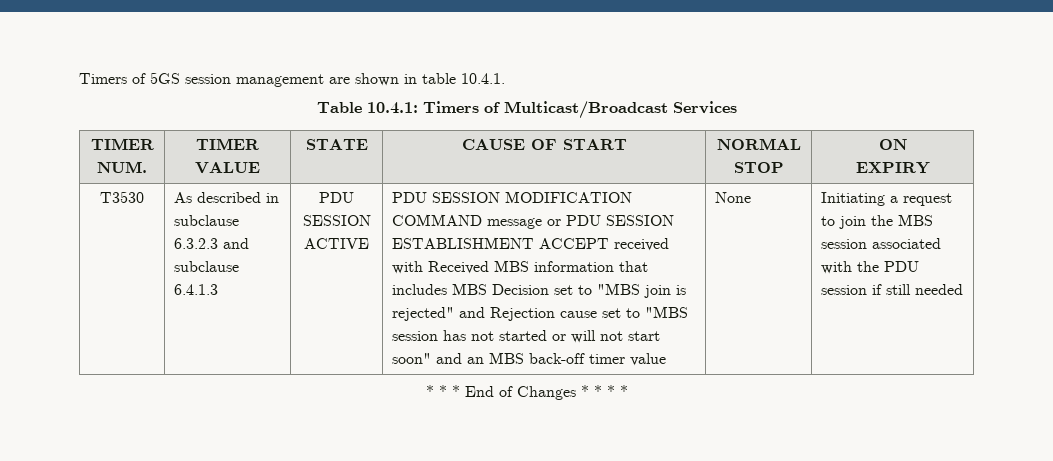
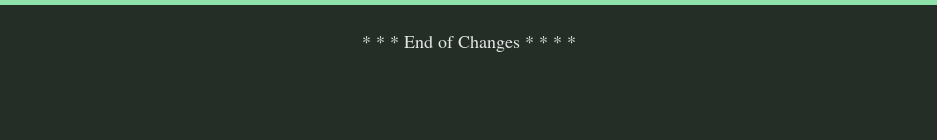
- Timers of 5GS session management are shown in table 10.4.1.
- Table 10.4.1: Timers of Multicast/Broadcast Services
- TIMER NUM. | TIMER VALUE | STATE | CAUSE OF START | NORMAL STOP | ON
- EXPIRY
- T3530 | As described in subclause 6.3.2.3 and subclause 6.4.1.3 | PDU SESSION ACTIVE | PDU SESSION MODIFICATION COMMAND message or PDU SESSION ESTABLISHMENT ACCEPT received with Received MBS information that includes MBS Decision set to "MBS join is rejected" and Rejection cause set to "MBS session has not started or will not start soon" and an MBS back-off timer value | None | Initiating a request to join the MBS session associated with the PDU session if still needed

